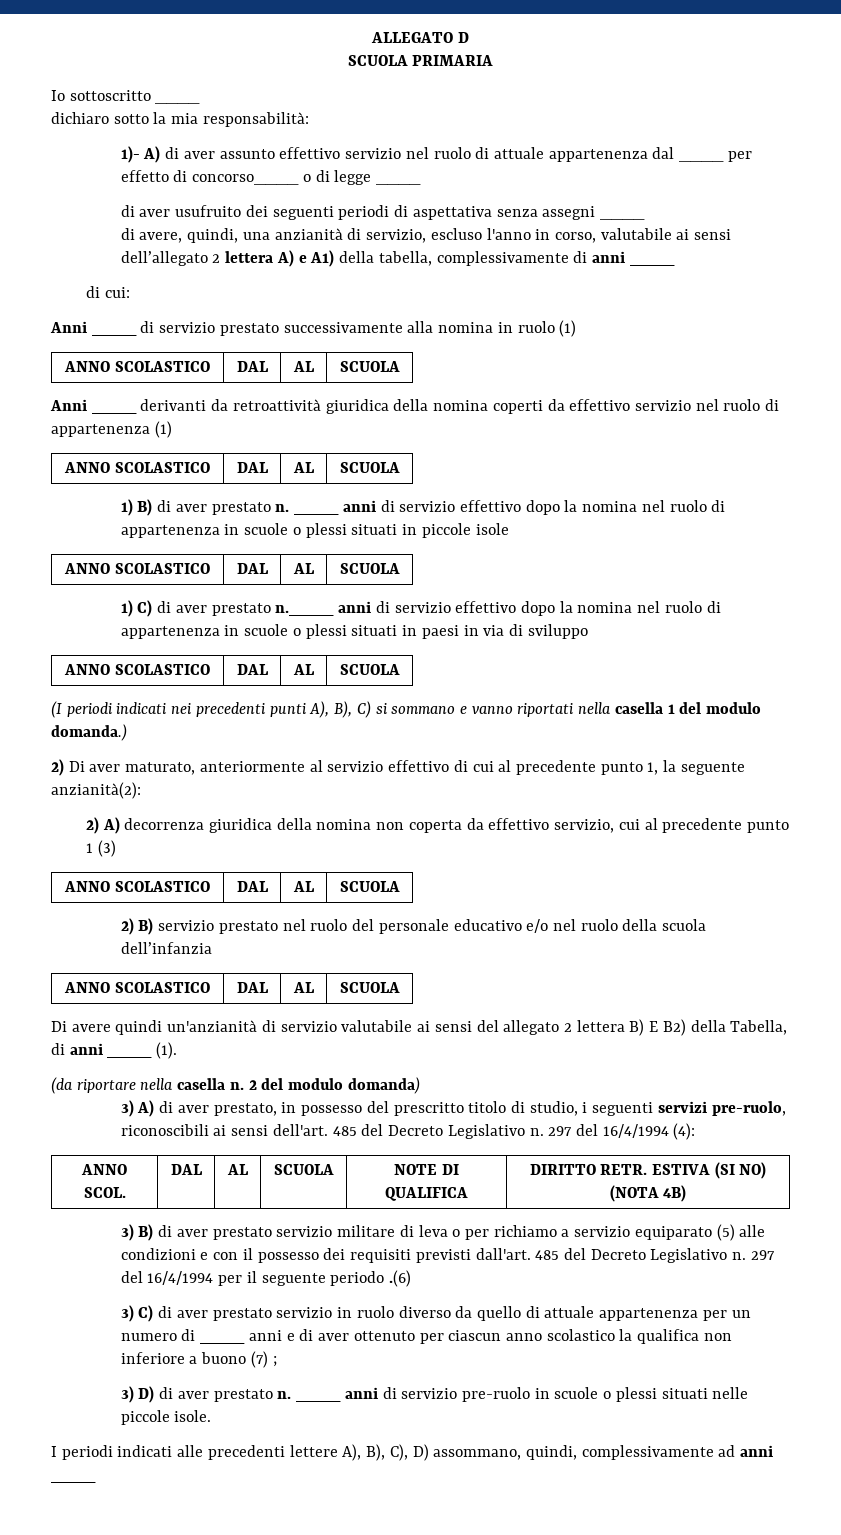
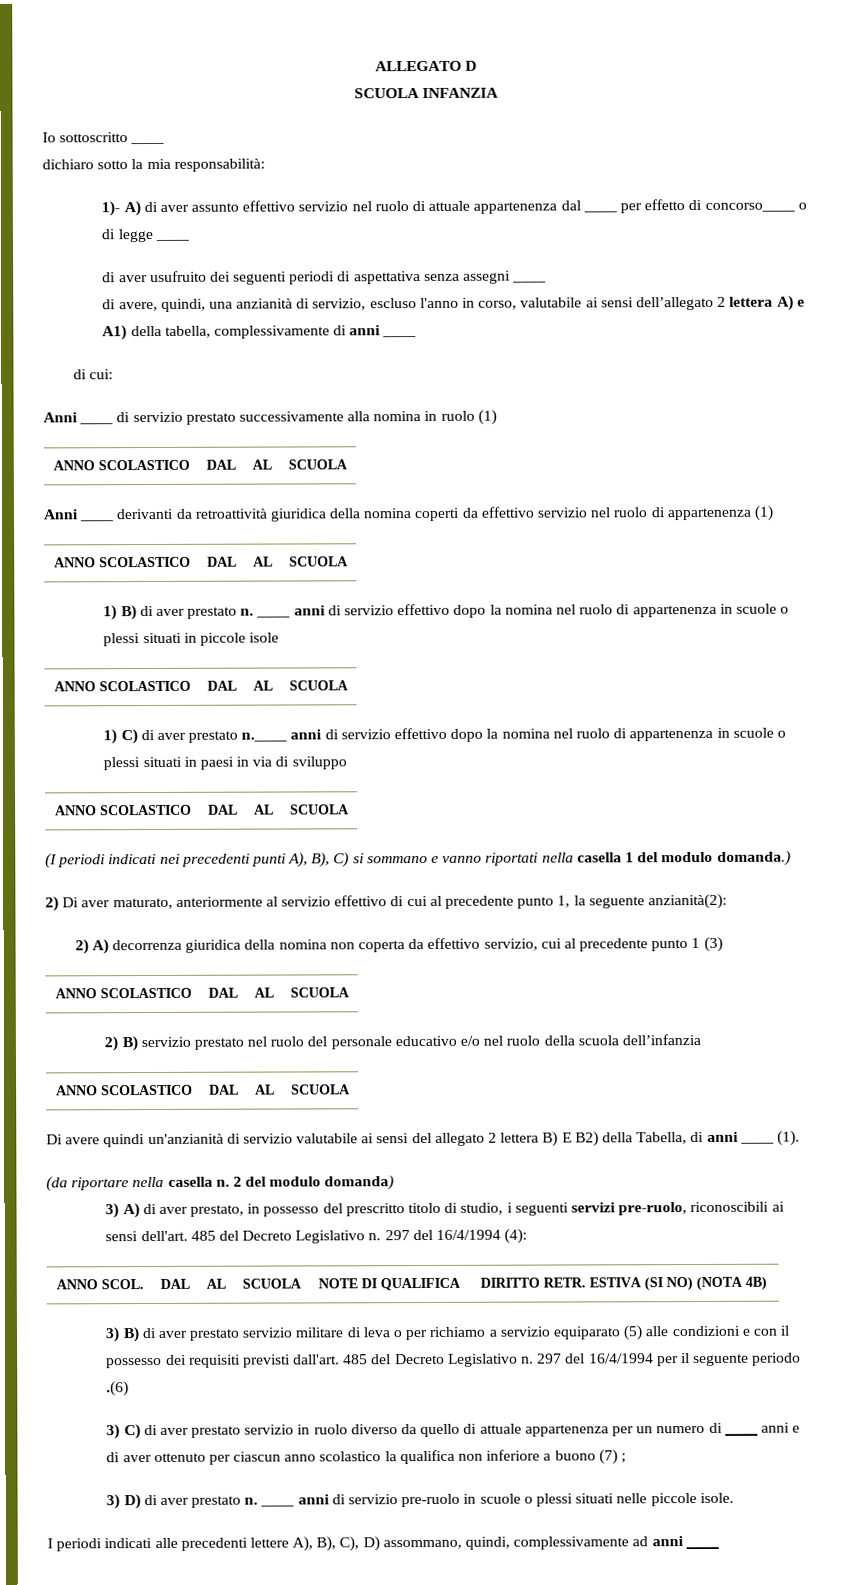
- SCUOLA PRIMARIA
+ SCUOLA INFANZIA

